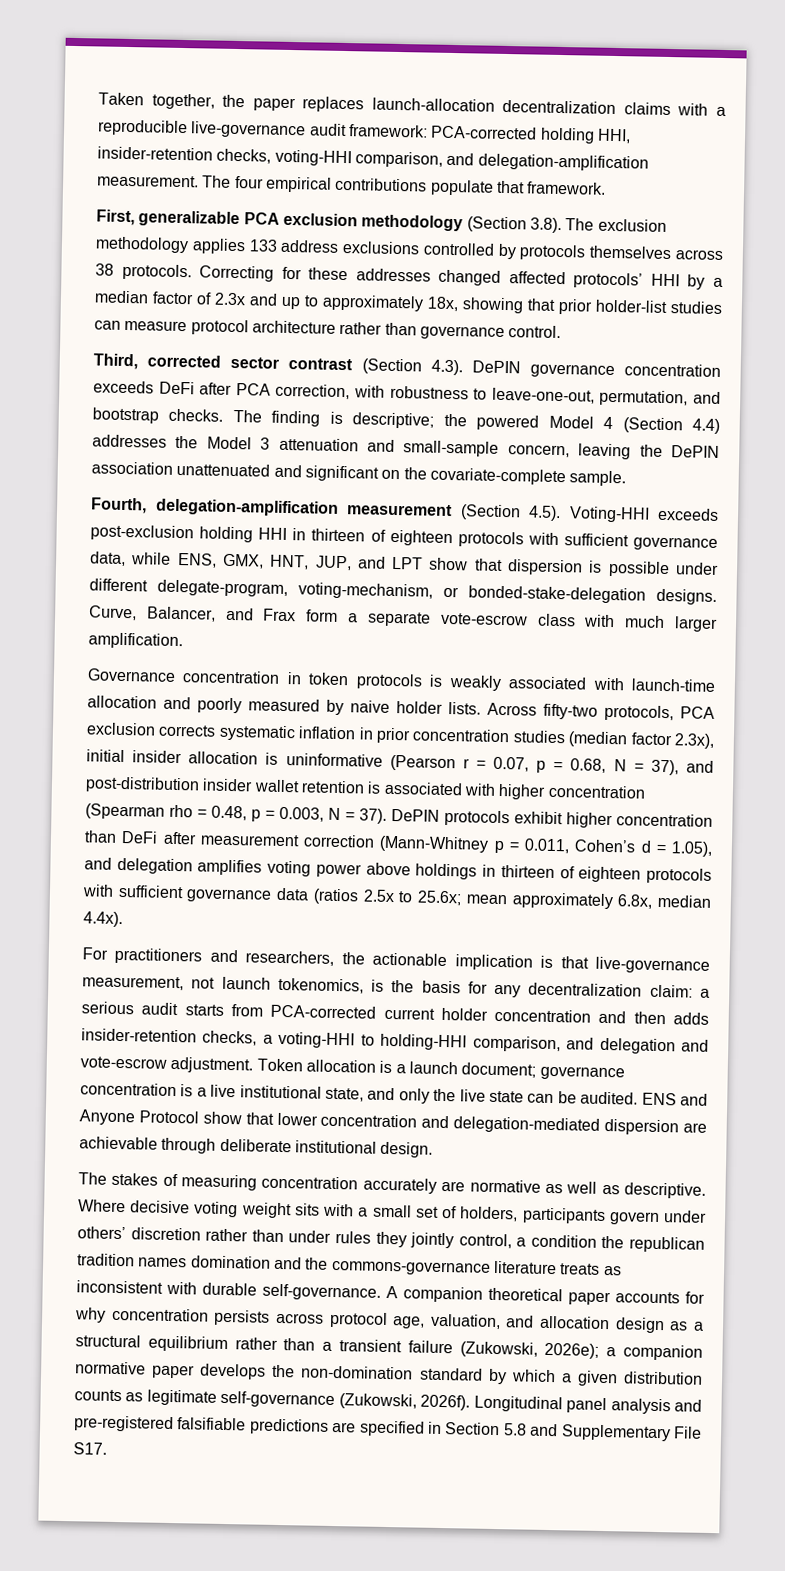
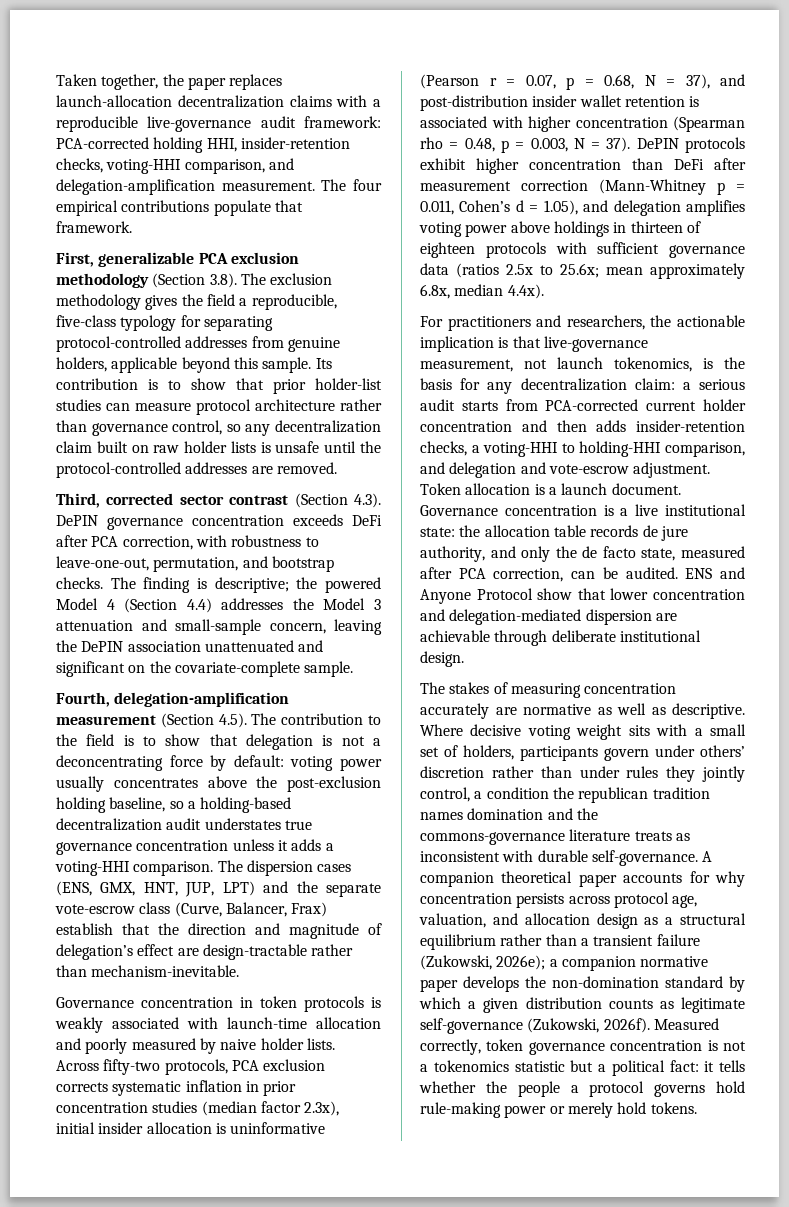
- First, generalizable PCA exclusion methodology (Section 3.8). The exclusion methodology applies 133 address exclusions controlled by protocols themselves across 38 protocols. Correcting for these addresses changed affected protocols’ HHI by a median factor of 2.3x and up to approximately 18x, showing that prior holder-list studies can measure protocol architecture rather than governance control.
+ First, generalizable PCA exclusion methodology (Section 3.8). The exclusion methodology gives the field a reproducible, five-class typology for separating protocol-controlled addresses from genuine holders, applicable beyond this sample. Its contribution is to show that prior holder-list studies can measure protocol architecture rather than governance control, so any decentralization claim built on raw holder lists is unsafe until the protocol-controlled addresses are removed.
- Fourth, delegation-amplification measurement (Section 4.5). Voting-HHI exceeds post-exclusion holding HHI in thirteen of eighteen protocols with sufficient governance data, while ENS, GMX, HNT, JUP, and LPT show that dispersion is possible under different delegate-program, voting-mechanism, or bonded-stake-delegation designs. Curve, Balancer, and Frax form a separate vote-escrow class with much larger amplification.
+ Fourth, delegation-amplification measurement (Section 4.5). The contribution to the field is to show that delegation is not a deconcentrating force by default: voting power usually concentrates above the post-exclusion holding baseline, so a holding-based decentralization audit understates true governance concentration unless it adds a voting-HHI comparison. The dispersion cases (ENS, GMX, HNT, JUP, LPT) and the separate vote-escrow class (Curve, Balancer, Frax) establish that the direction and magnitude of delegation’s effect are design-tractable rather than mechanism-inevitable.
- Token allocation is a launch document; governance concentration is a live institutional state, and only the live state can be audited.
+ Token allocation is a launch document. Governance concentration is a live institutional state: the allocation table records de jure authority, and only the de facto state, measured after PCA correction, can be audited.
- Longitudinal panel analysis and pre-registered falsifiable predictions are specified in Section 5.8 and Supplementary File S17.
+ Measured correctly, token governance concentration is not a tokenomics statistic but a political fact: it tells whether the people a protocol governs hold rule-making power or merely hold tokens.

